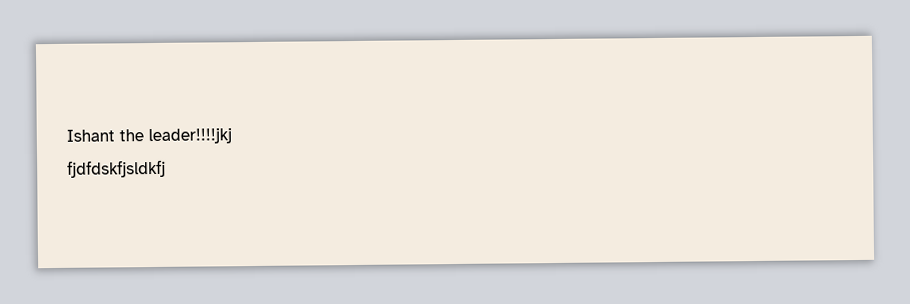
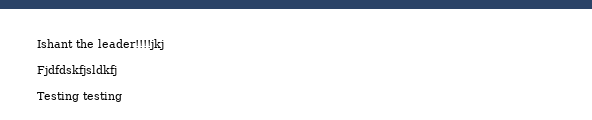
- fjdfdskfjsldkfj
+ Fjdfdskfjsldkfj
+ Testing testing

